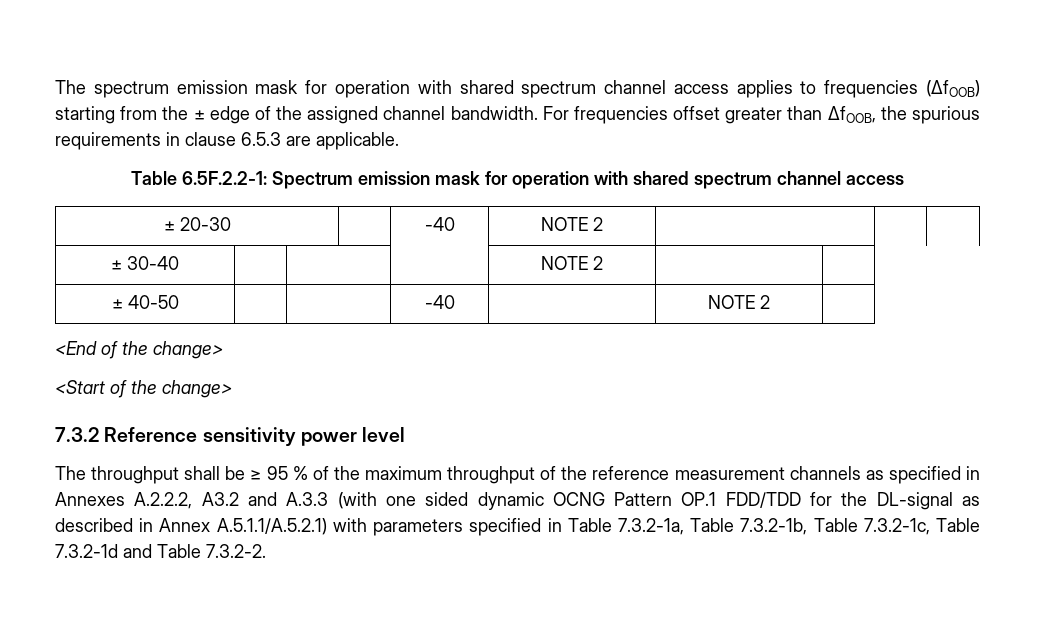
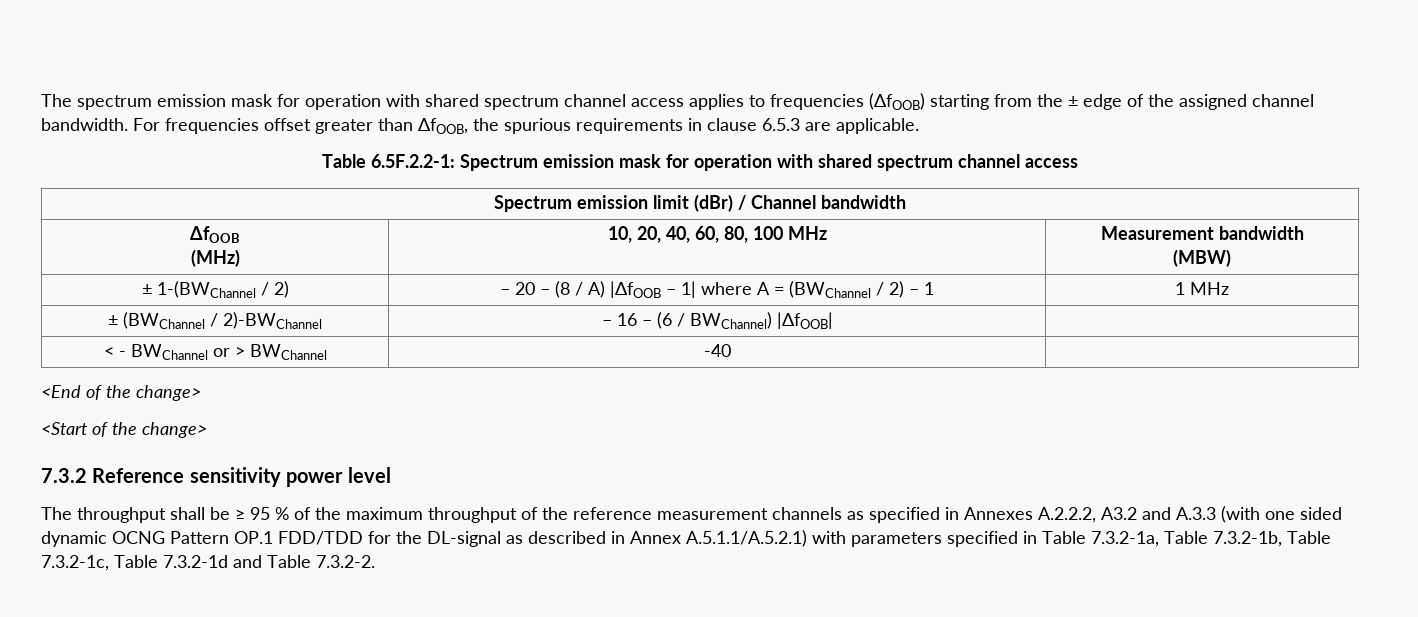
- ± 20-30 | | -40 | NOTE 2 | | |
- ± 30-40 | | | | NOTE 2 | |
- ± 40-50 | | | -40 | | NOTE 2 |
+ Spectrum emission limit (dBr) / Channel bandwidth
+ ΔfOOB
+ (MHz) | 10, 20, 40, 60, 80, 100 MHz | Measurement bandwidth
+ (MBW)
+ ± 1-(BWChannel / 2) | – 20 – (8 / A) |ΔfOOB – 1| where A = (BWChannel / 2) – 1 | 1 MHz
+ ± (BWChannel / 2)-BWChannel | – 16 – (6 / BWChannel) |ΔfOOB| |
+ < - BWChannel or > BWChannel | -40 |

